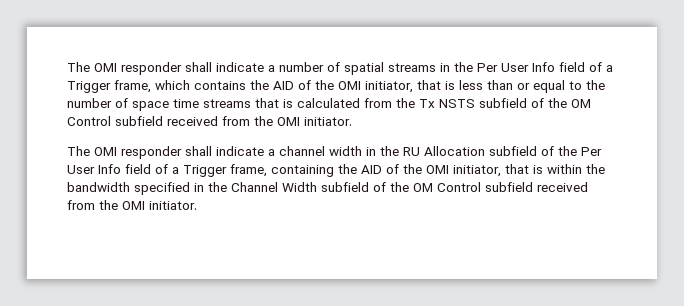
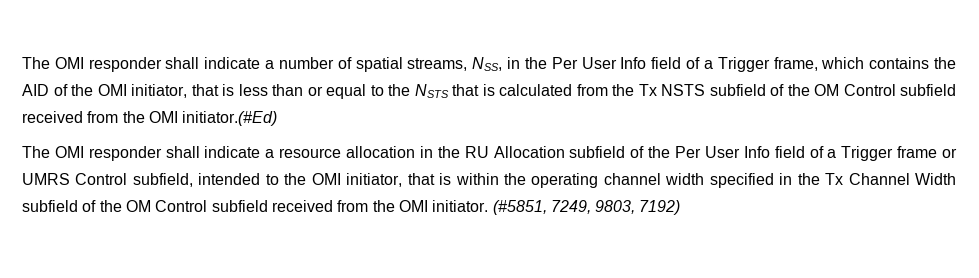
- The OMI responder shall indicate a number of spatial streams in the Per User Info field of a Trigger frame, which contains the AID of the OMI initiator, that is less than or equal to the number of space time streams that is calculated from the Tx NSTS subfield of the OM Control subfield received from the OMI initiator.
- The OMI responder shall indicate a channel width in the RU Allocation subfield of the Per User Info field of a Trigger frame, containing the AID of the OMI initiator, that is within the bandwidth specified in the Channel Width subfield of the OM Control subfield received from the OMI initiator.
+ The OMI responder shall indicate a number of spatial streams, NSS, in the Per User Info field of a Trigger frame, which contains the AID of the OMI initiator, that is less than or equal to the NSTS that is calculated from the Tx NSTS subfield of the OM Control subfield received from the OMI initiator.(#Ed)
+ The OMI responder shall indicate a resource allocation in the RU Allocation subfield of the Per User Info field of a Trigger frame or UMRS Control subfield, intended to the OMI initiator, that is within the operating channel width specified in the Tx Channel Width subfield of the OM Control subfield received from the OMI initiator.
+ (#5851, 7249, 9803, 7192)

